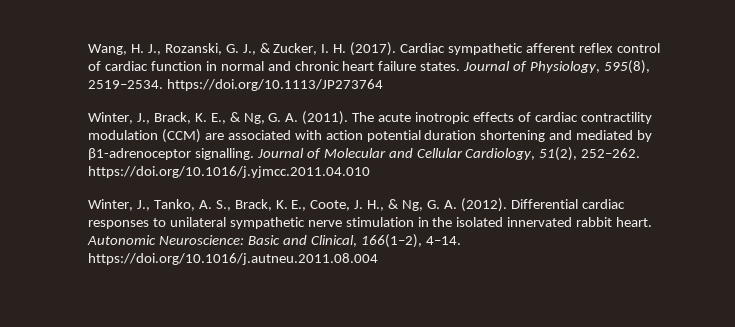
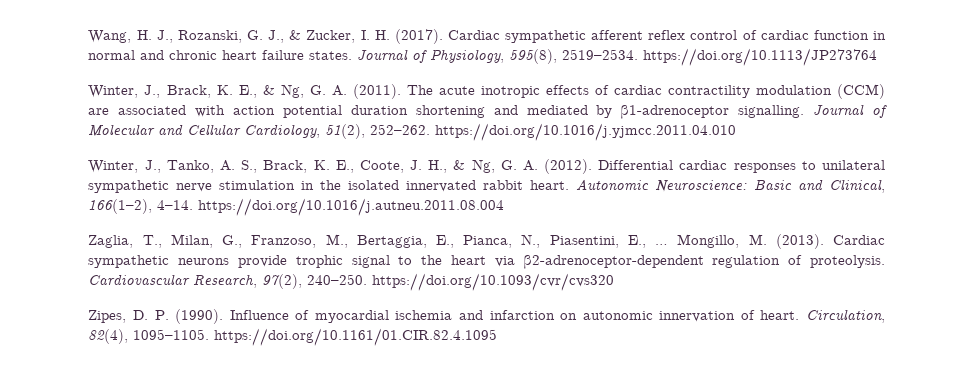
+ Zaglia, T., Milan, G., Franzoso, M., Bertaggia, E., Pianca, N., Piasentini, E., … Mongillo, M. (2013). Cardiac sympathetic neurons provide trophic signal to the heart via β2-adrenoceptor-dependent regulation of proteolysis. Cardiovascular Research, 97(2), 240–250. https://doi.org/10.1093/cvr/cvs320
+ Zipes, D. P. (1990). Influence of myocardial ischemia and infarction on autonomic innervation of heart. Circulation, 82(4), 1095–1105. https://doi.org/10.1161/01.CIR.82.4.1095

